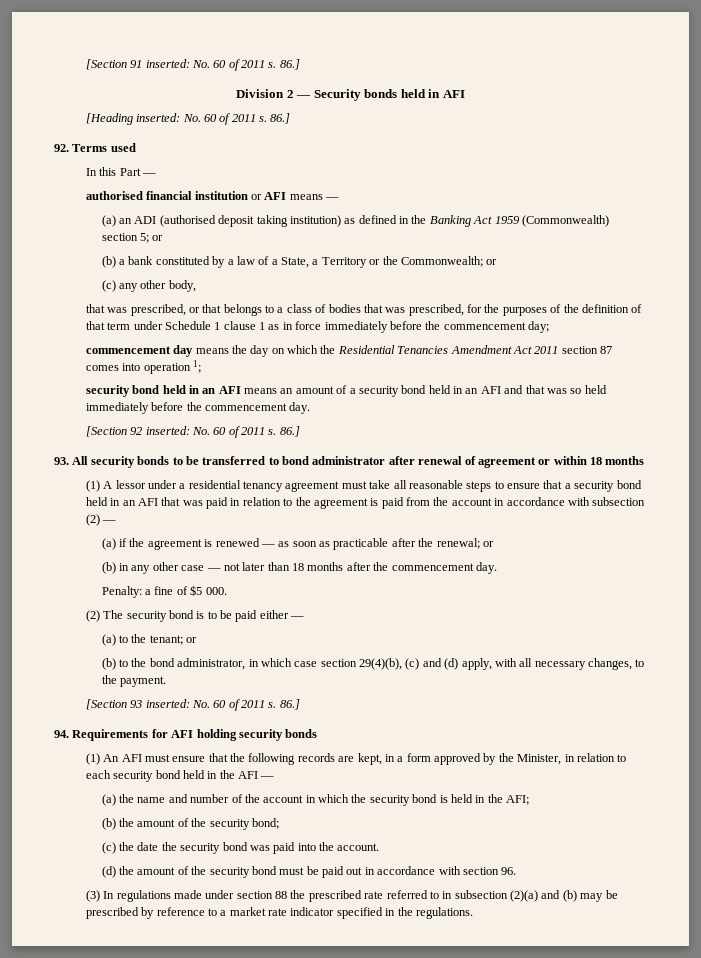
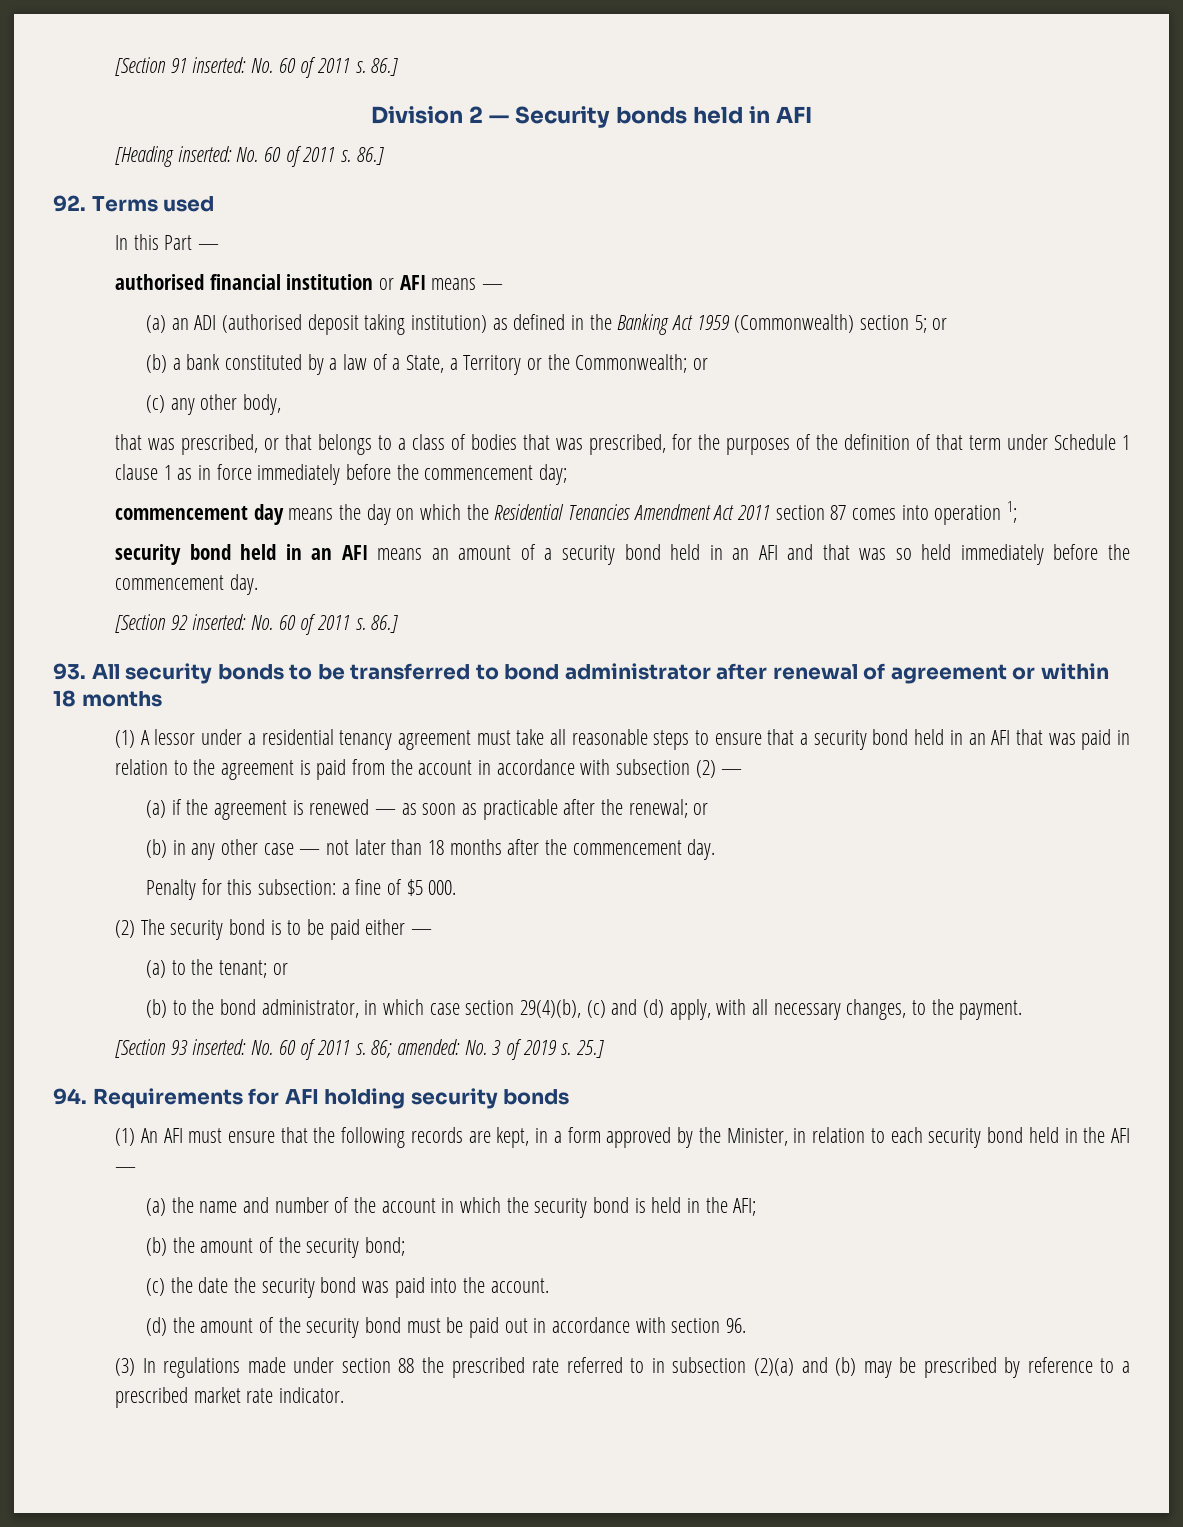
- Penalty: a fine of $5 000.
+ Penalty for this subsection: a fine of $5 000.
- [Section 93 inserted: No. 60 of 2011 s. 86.]
+ [Section 93 inserted: No. 60 of 2011 s. 86; amended: No. 3 of 2019 s. 25.]
- (3) In regulations made under section 88 the prescribed rate referred to in subsection (2)(a) and (b) may be prescribed by reference to a market rate indicator specified in the regulations.
+ (3) In regulations made under section 88 the prescribed rate referred to in subsection (2)(a) and (b) may be prescribed by reference to a prescribed market rate indicator.

